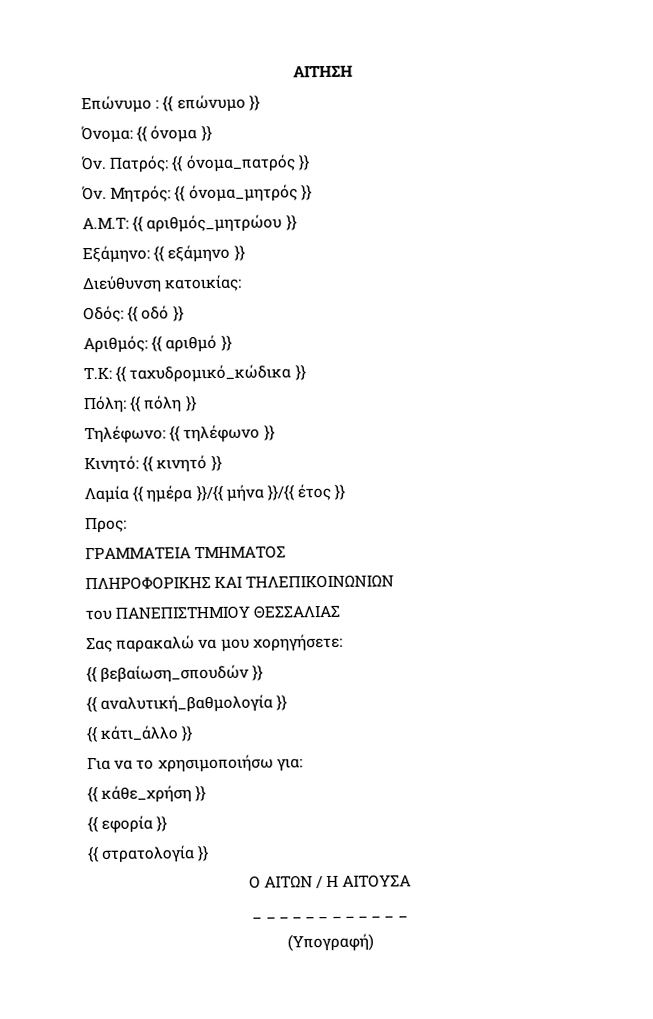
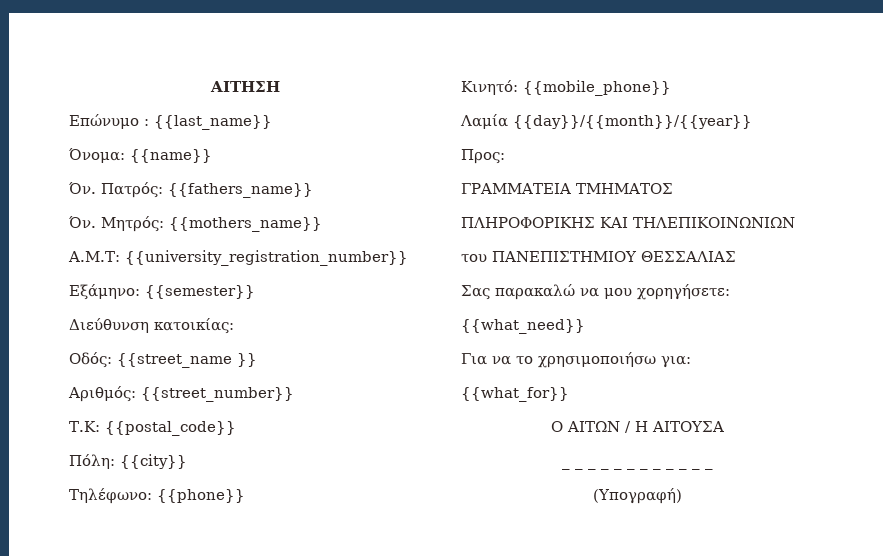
- Επώνυμο : {{ επώνυμο }}
- Όνομα: {{ όνομα }}
+ Επώνυμο : {{last_name}}
+ Όνομα: {{name}}
- Όν. Πατρός: {{ όνομα_πατρός }}
+ Όν. Πατρός: {{fathers_name}}
- Όν. Μητρός: {{ όνομα_μητρός }}
- Α.Μ.Τ: {{ αριθμός_μητρώου }}
- Εξάμηνο: {{ εξάμηνο }}
+ Όν. Μητρός: {{mothers_name}}
+ Α.Μ.Τ: {{university_registration_number}}
+ Εξάμηνο: {{semester}}
- Οδός: {{ οδό }}
+ Οδός: {{street_name }}
- Αριθμός: {{ αριθμό }}
- Τ.Κ: {{ ταχυδρομικό_κώδικα }}
- Πόλη: {{ πόλη }}
- Τηλέφωνο: {{ τηλέφωνο }}
- Κινητό: {{ κινητό }}
- Λαμία {{ ημέρα }}/{{ μήνα }}/{{ έτος }}
+ Αριθμός: {{street_number}}
+ Τ.Κ: {{postal_code}}
+ Πόλη: {{city}}
+ Τηλέφωνο: {{phone}}
+ Κινητό: {{mobile_phone}}
+ Λαμία {{day}}/{{month}}/{{year}}
- {{ βεβαίωση_σπουδών }}
- {{ αναλυτική_βαθμολογία }}
- {{ κάτι_άλλο }}
+ {{what_need}}
- {{ κάθε_χρήση }}
- {{ εφορία }}
- {{ στρατολογία }}
+ {{what_for}}

